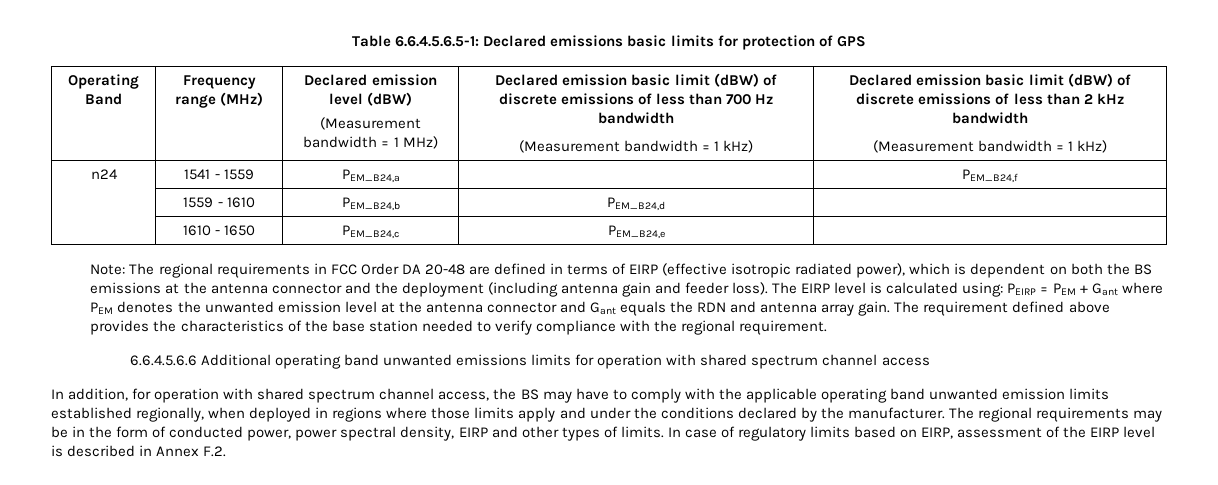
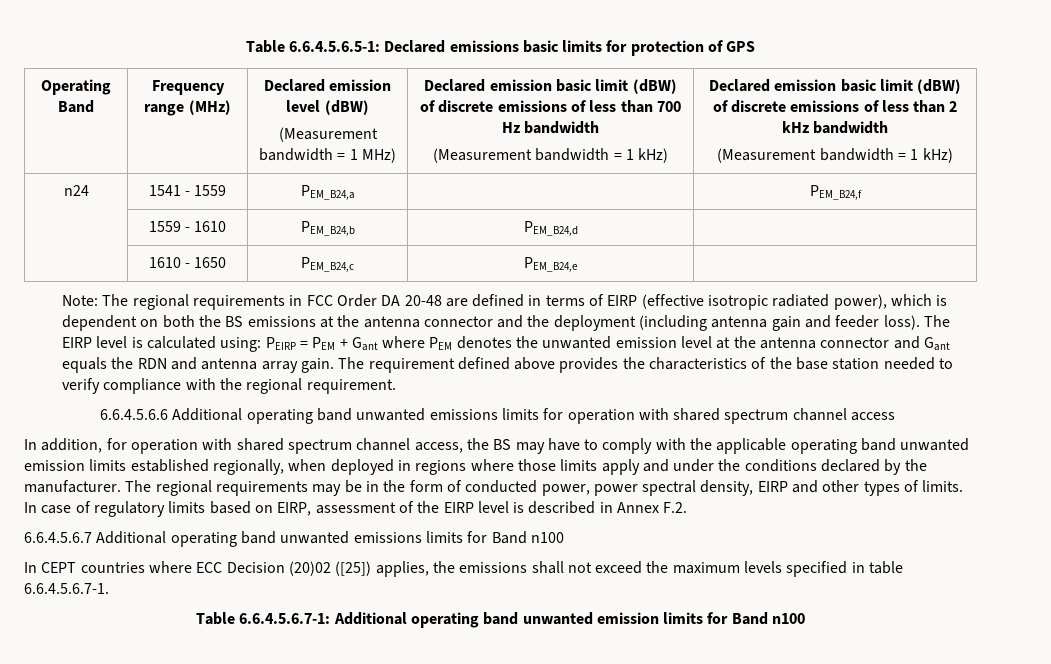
+ 6.6.4.5.6.7 Additional operating band unwanted emissions limits for Band n100
+ In CEPT countries where ECC Decision (20)02 ([25]) applies, the emissions shall not exceed the maximum levels specified in table 6.6.4.5.6.7-1.
+ Table 6.6.4.5.6.7-1: Additional operating band unwanted emission limits for Band n100

